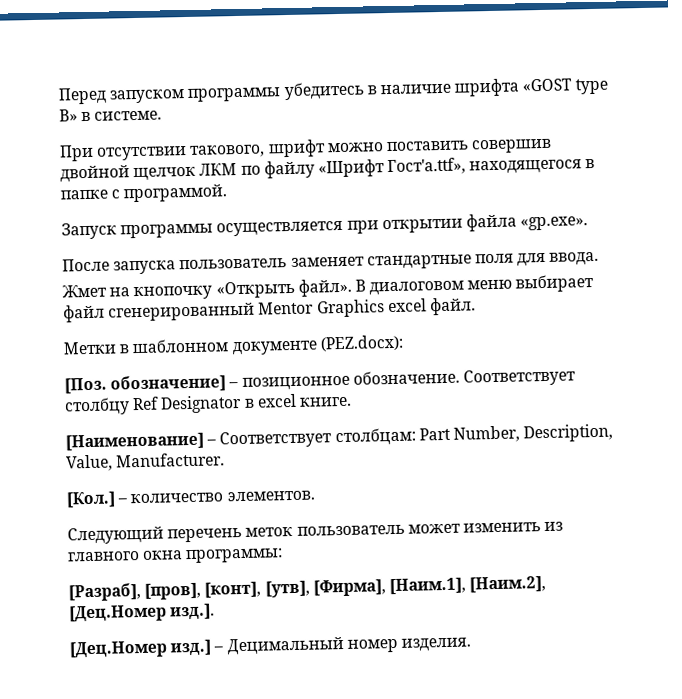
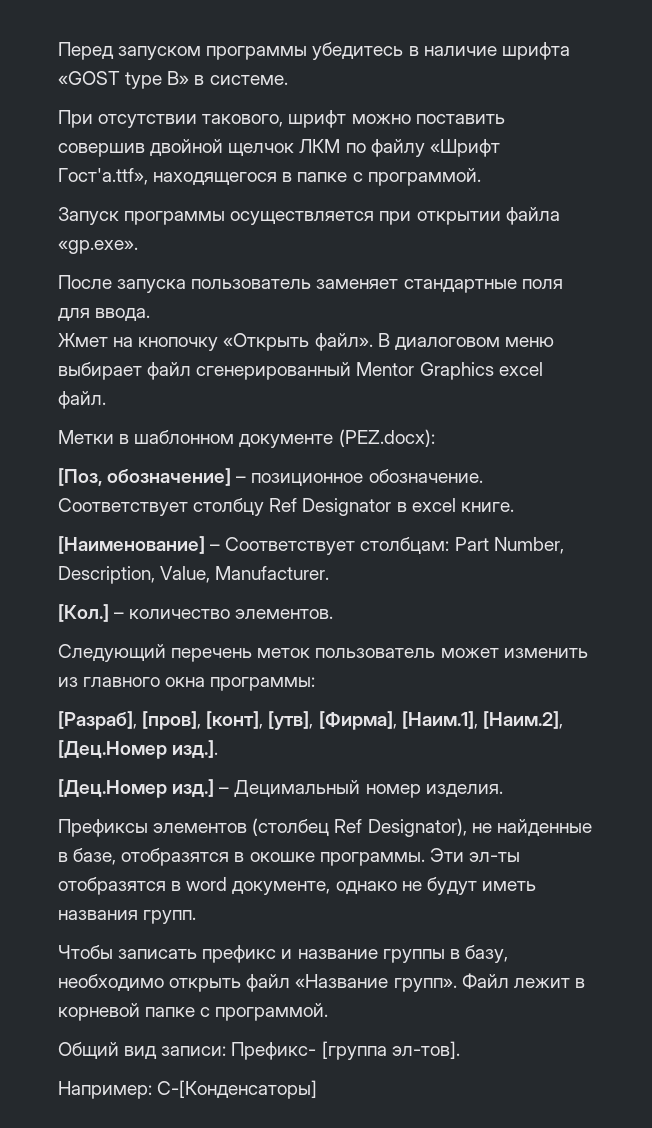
- [Поз. обозначение] – позиционное обозначение.
+ [Поз, обозначение] – позиционное обозначение.
+ Префиксы элементов (столбец Ref Designator), не найденные в базе, отобразятся в окошке программы. Эти эл-ты отобразятся в word документе, однако не будут иметь названия групп.
+ Чтобы записать префикс и название группы в базу, необходимо открыть файл «Название групп». Файл лежит в корневой папке с программой.
+ Общий вид записи: Префикс- [группа эл-тов].
+ Например: С-[Конденсаторы]

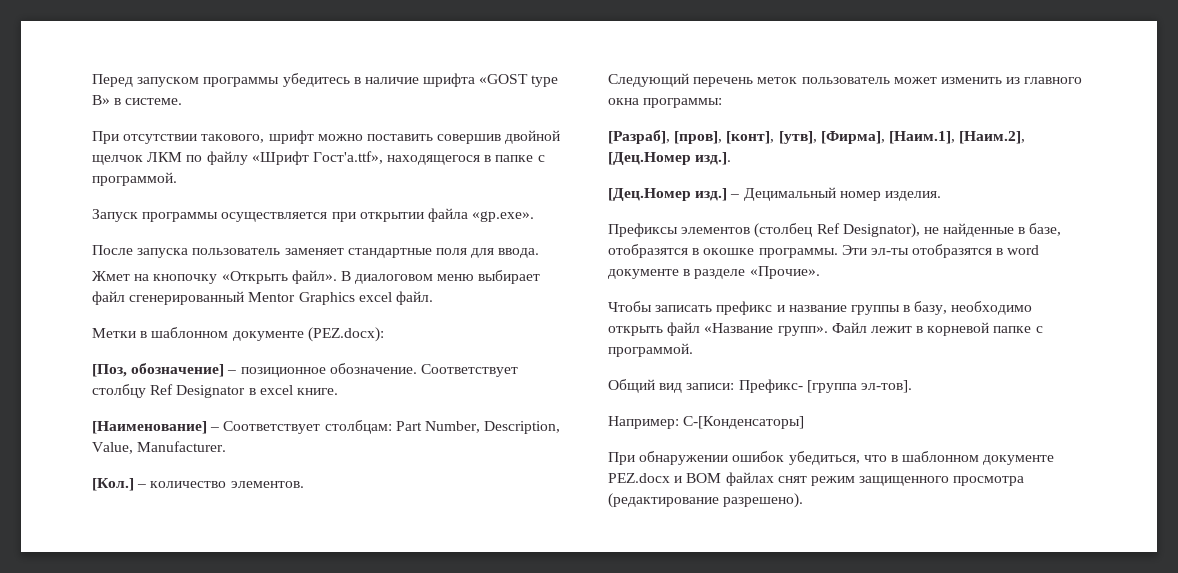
- Эти эл-ты отобразятся в word документе, однако не будут иметь названия групп.
+ Эти эл-ты отобразятся в word документе в разделе «Прочие».
+ При обнаружении ошибок убедиться, что в шаблонном документе PEZ.docx и BOM файлах снят режим защищенного просмотра (редактирование разрешено).

